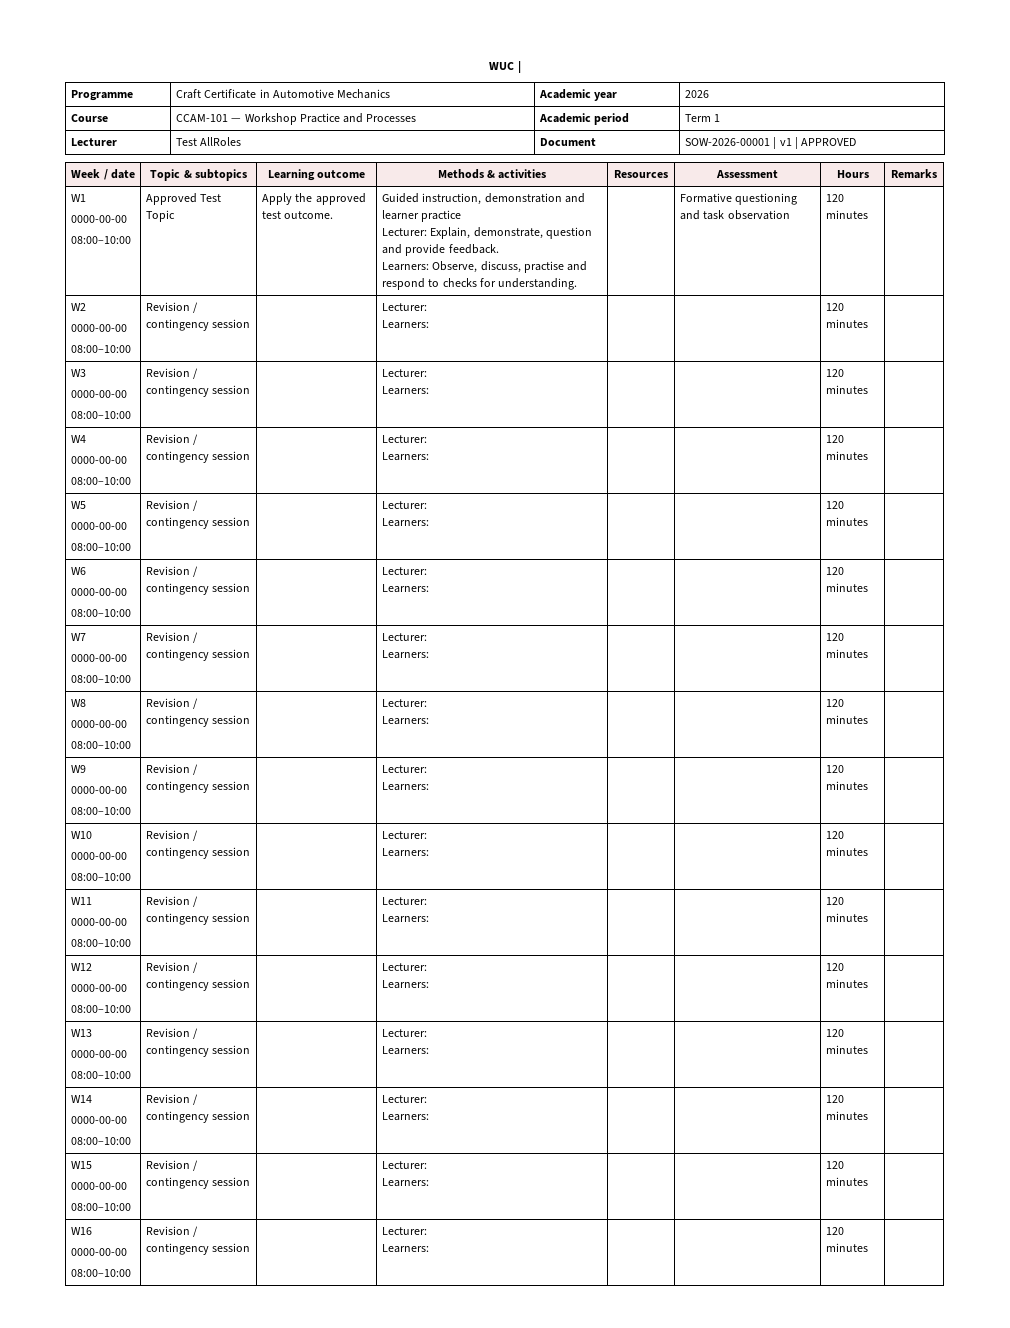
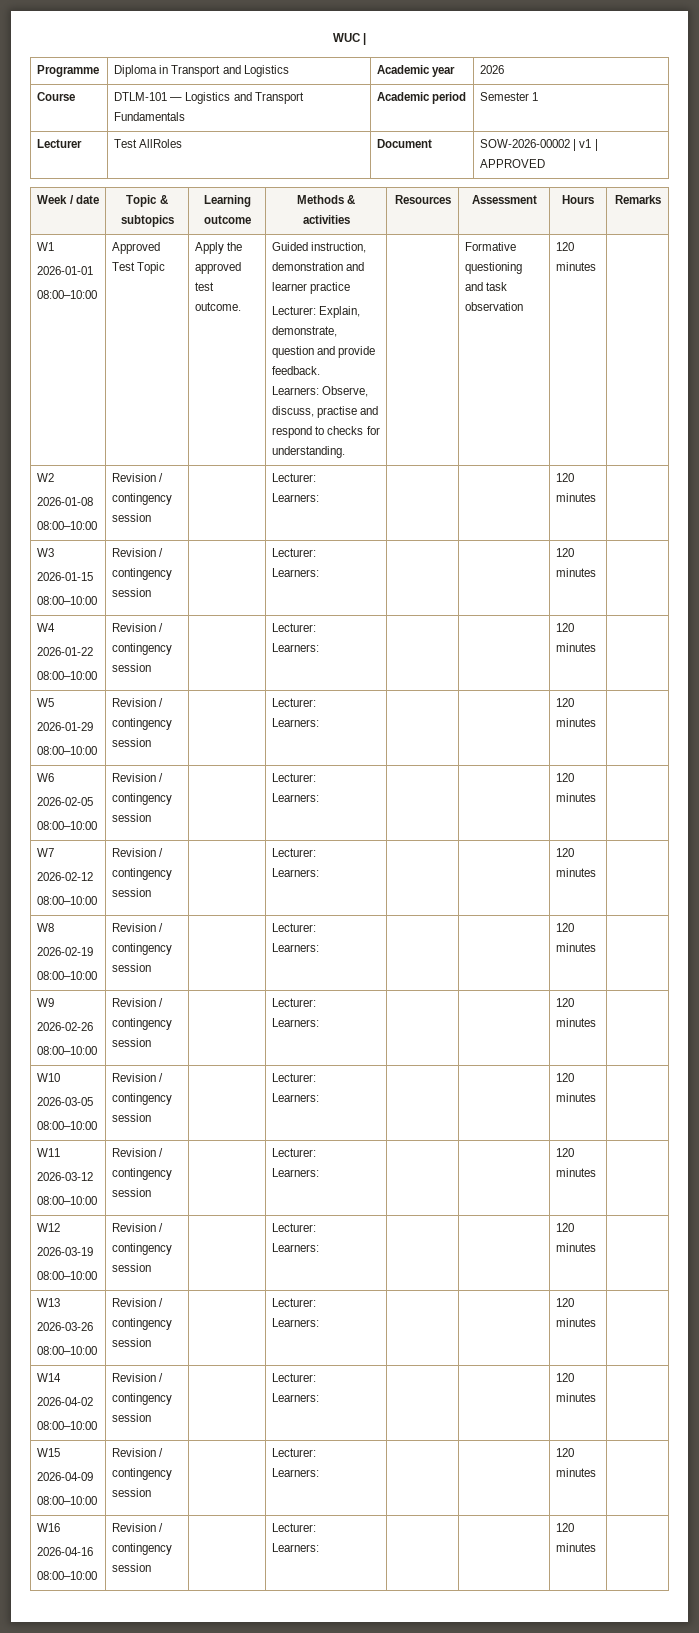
- Programme | Craft Certificate in Automotive Mechanics | Academic year | 2026
+ Programme | Diploma in Transport and Logistics | Academic year | 2026
- Course | CCAM-101 — Workshop Practice and Processes | Academic period | Term 1
+ Course | DTLM-101 — Logistics and Transport Fundamentals | Academic period | Semester 1
- Lecturer | Test AllRoles | Document | SOW-2026-00001 | v1 | APPROVED
+ Lecturer | Test AllRoles | Document | SOW-2026-00002 | v1 | APPROVED
  W1
- 0000-00-00
+ 2026-01-01
  W2
- 0000-00-00
+ 2026-01-08
  W3
- 0000-00-00
+ 2026-01-15
  W4
- 0000-00-00
+ 2026-01-22
  W5
- 0000-00-00
+ 2026-01-29
  W6
- 0000-00-00
+ 2026-02-05
  W7
- 0000-00-00
+ 2026-02-12
  W8
- 0000-00-00
+ 2026-02-19
  W9
- 0000-00-00
+ 2026-02-26
  W10
- 0000-00-00
+ 2026-03-05
  W11
- 0000-00-00
+ 2026-03-12
  W12
- 0000-00-00
+ 2026-03-19
  W13
- 0000-00-00
+ 2026-03-26
  W14
- 0000-00-00
+ 2026-04-02
  W15
- 0000-00-00
+ 2026-04-09
  W16
- 0000-00-00
+ 2026-04-16

